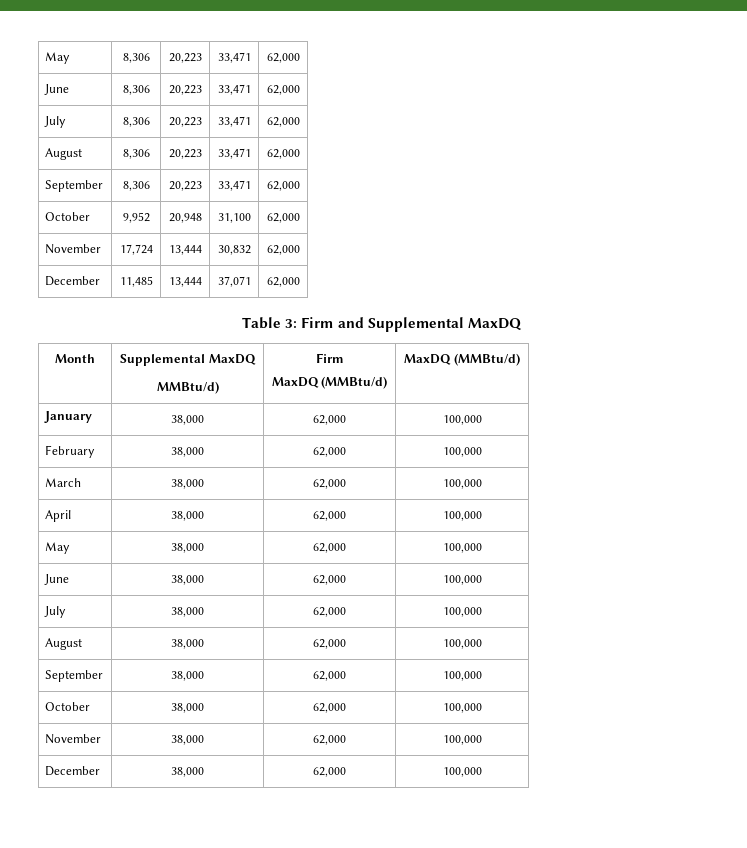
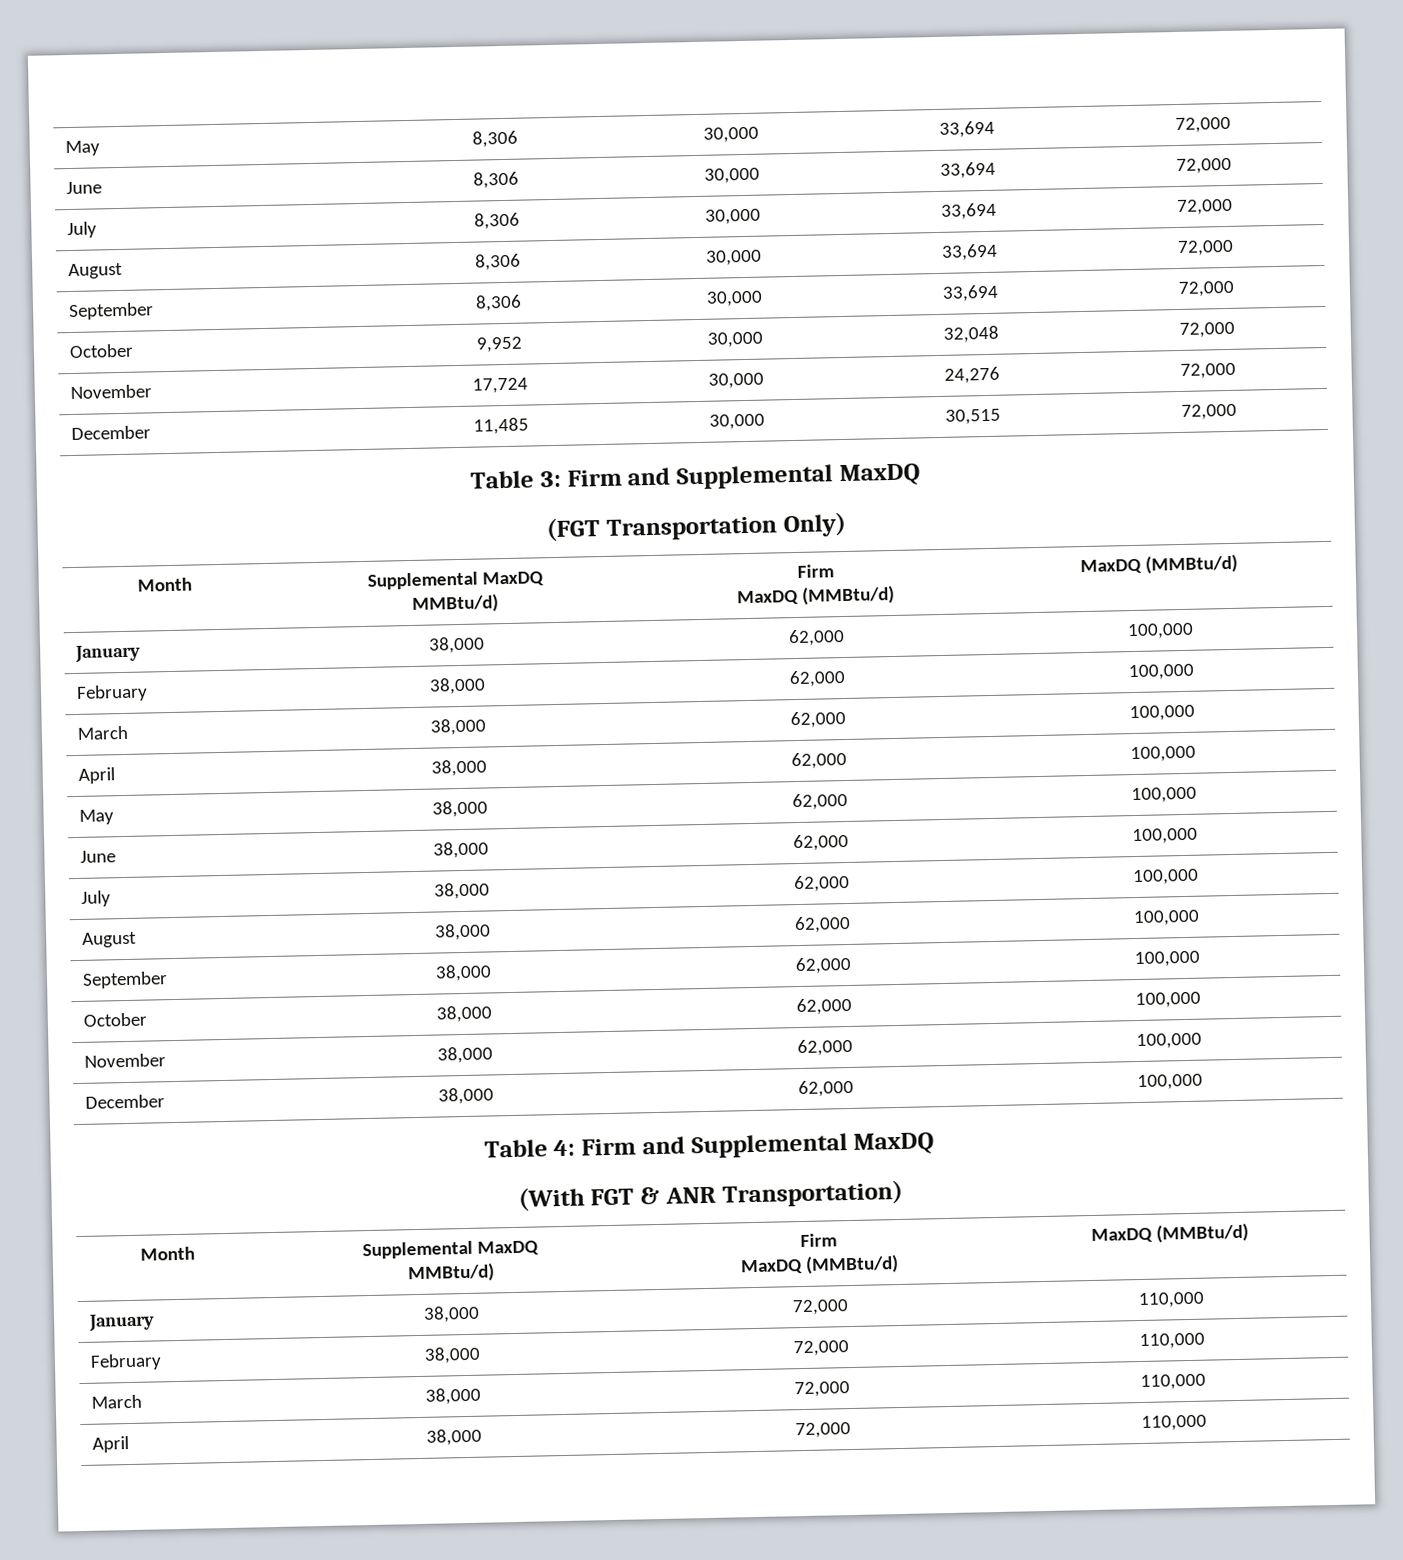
- May | 8,306 | 20,223 | 33,471 | 62,000
+ May | 8,306 | 30,000 | 33,694 | 72,000
- June | 8,306 | 20,223 | 33,471 | 62,000
+ June | 8,306 | 30,000 | 33,694 | 72,000
- July | 8,306 | 20,223 | 33,471 | 62,000
+ July | 8,306 | 30,000 | 33,694 | 72,000
- August | 8,306 | 20,223 | 33,471 | 62,000
+ August | 8,306 | 30,000 | 33,694 | 72,000
- September | 8,306 | 20,223 | 33,471 | 62,000
+ September | 8,306 | 30,000 | 33,694 | 72,000
- October | 9,952 | 20,948 | 31,100 | 62,000
+ October | 9,952 | 30,000 | 32,048 | 72,000
- November | 17,724 | 13,444 | 30,832 | 62,000
+ November | 17,724 | 30,000 | 24,276 | 72,000
- December | 11,485 | 13,444 | 37,071 | 62,000
+ December | 11,485 | 30,000 | 30,515 | 72,000
+ (FGT Transportation Only)
+ Table 4: Firm and Supplemental MaxDQ
+ (With FGT & ANR Transportation)
+ Month | Supplemental MaxDQ
+ MMBtu/d) | Firm
+ MaxDQ (MMBtu/d) | MaxDQ (MMBtu/d)
+ January | 38,000 | 72,000 | 110,000
+ February | 38,000 | 72,000 | 110,000
+ March | 38,000 | 72,000 | 110,000
+ April | 38,000 | 72,000 | 110,000

